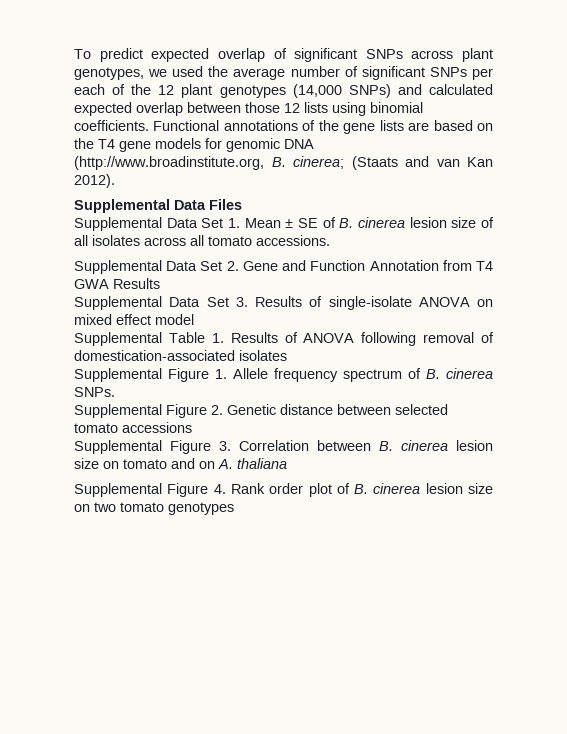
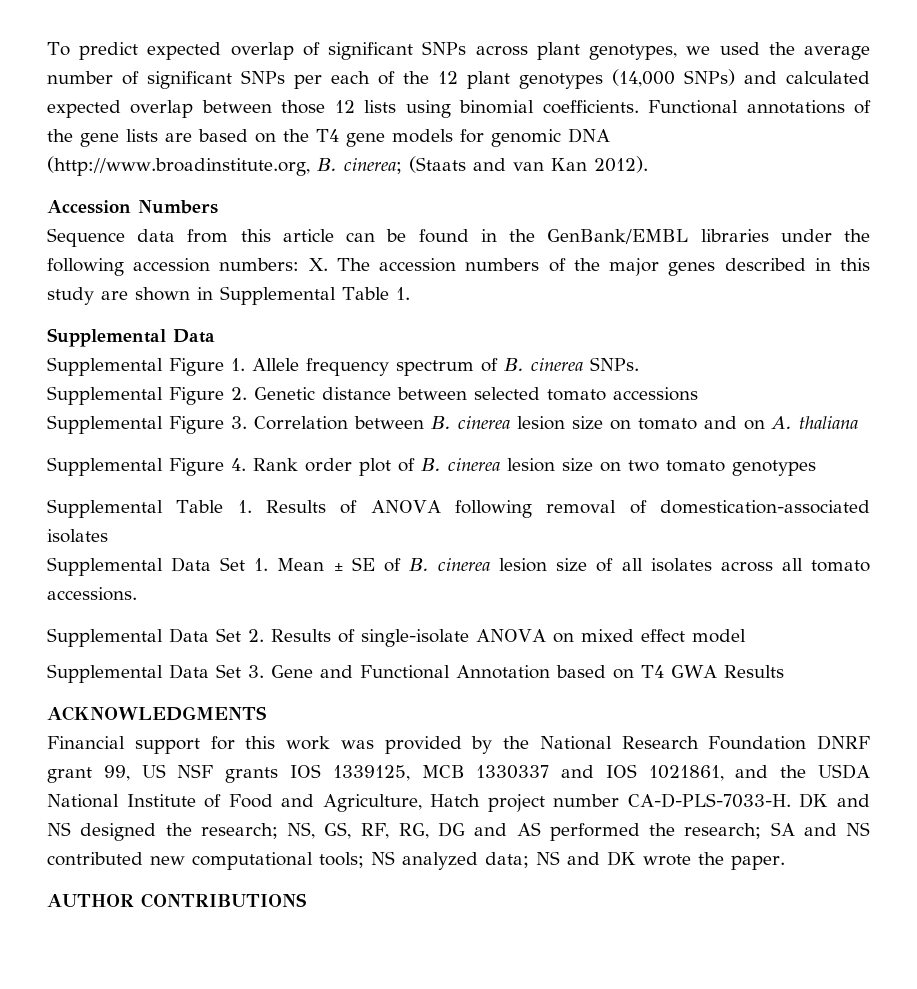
- Supplemental Data Files
- Supplemental Data Set 1. Mean ± SE of B. cinerea lesion size of all isolates across all tomato accessions.
- Supplemental Data Set 2. Gene and Function Annotation from T4 GWA Results
- Supplemental Data Set 3. Results of single-isolate ANOVA on mixed effect model
- Supplemental Table 1. Results of ANOVA following removal of domestication-associated isolates
+ Accession Numbers
+ Sequence data from this article can be found in the GenBank/EMBL libraries under the following accession numbers: X. The accession numbers of the major genes described in this study are shown in Supplemental Table 1.
+ Supplemental Data
+ Supplemental Table 1. Results of ANOVA following removal of domestication-associated isolates
+ Supplemental Data Set 1. Mean ± SE of B. cinerea lesion size of all isolates across all tomato accessions.
+ Supplemental Data Set 2. Results of single-isolate ANOVA on mixed effect model
+ Supplemental Data Set 3. Gene and Functional Annotation based on T4 GWA Results
+ ACKNOWLEDGMENTS
+ Financial support for this work was provided by the National Research Foundation DNRF grant 99, US NSF grants IOS 1339125, MCB 1330337 and IOS 1021861, and the USDA National Institute of Food and Agriculture, Hatch project number CA-D-PLS-7033-H. DK and NS designed the research; NS, GS, RF, RG, DG and AS performed the research; SA and NS contributed new computational tools; NS analyzed data; NS and DK wrote the paper.
+ AUTHOR CONTRIBUTIONS

